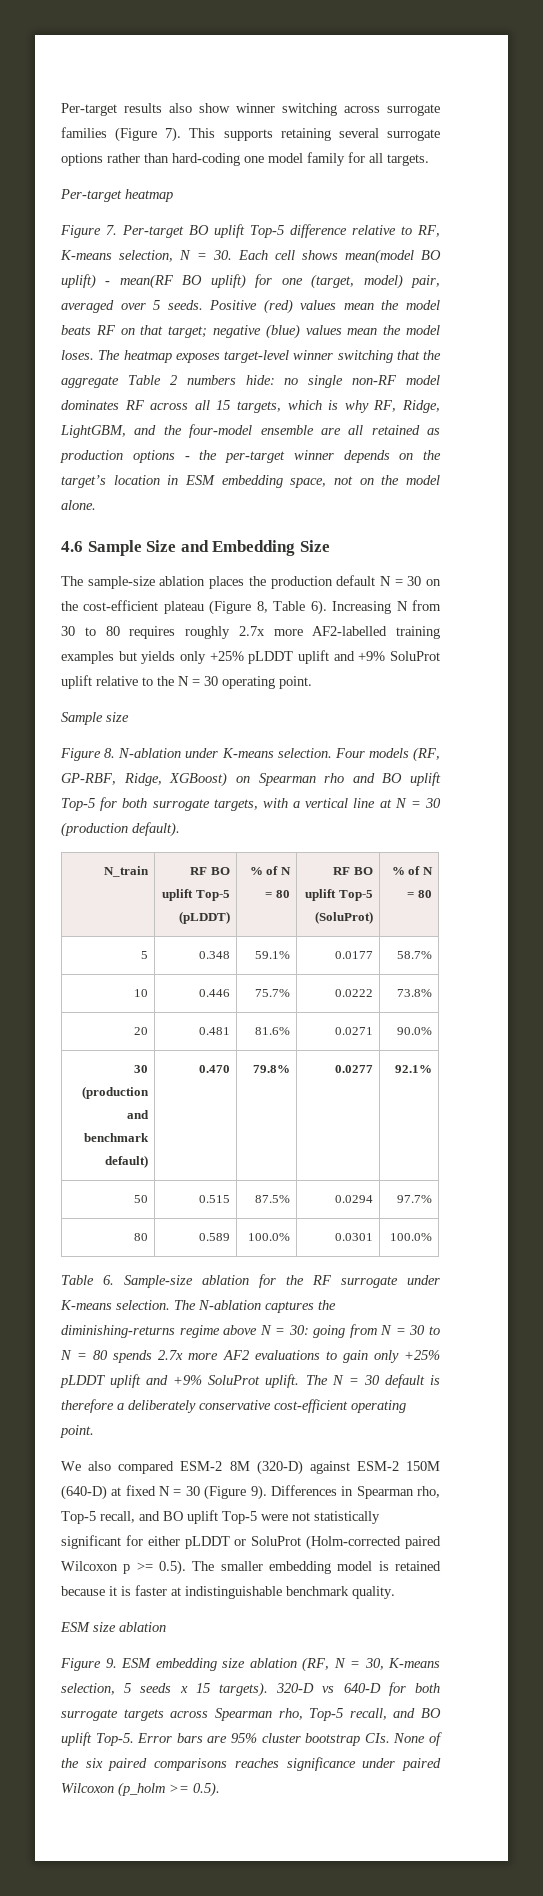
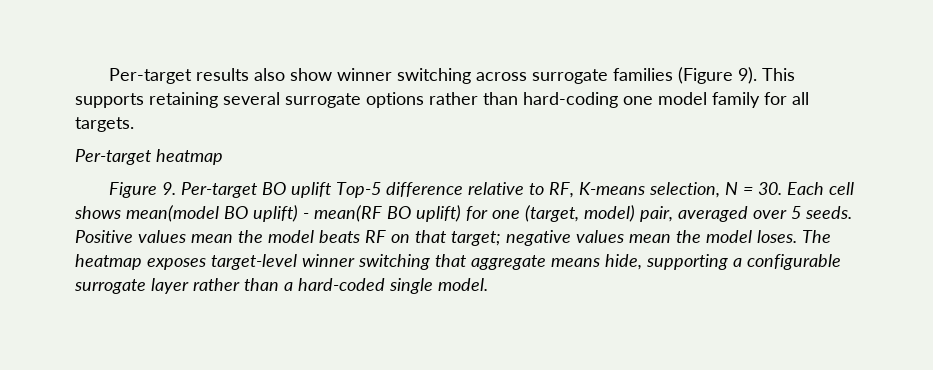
- Per-target results also show winner switching across surrogate families (Figure 7).
+ Per-target results also show winner switching across surrogate families (Figure 9).
- Figure 7. Per-target BO uplift Top-5 difference relative to RF, K-means selection, N = 30. Each cell shows mean(model BO uplift) - mean(RF BO uplift) for one (target, model) pair, averaged over 5 seeds.
+ Figure 9. Per-target BO uplift Top-5 difference relative to RF, K-means selection, N = 30. Each cell shows mean(model BO uplift) - mean(RF BO uplift) for one (target, model) pair, averaged over 5 seeds.
- Positive (red) values mean the model beats RF on that target; negative (blue) values mean the model loses.
+ Positive values mean the model beats RF on that target; negative values mean the model loses.
- The heatmap exposes target-level winner switching that the aggregate Table 2 numbers hide: no single non-RF model dominates RF across all 15 targets, which is why RF, Ridge, LightGBM, and the four-model ensemble are all retained as production options - the per-target winner depends on the target’s location in ESM embedding space, not on the model alone.
- 4.6 Sample Size and Embedding Size
- The sample-size ablation places the production default N = 30 on the cost-efficient plateau (Figure 8, Table 6). Increasing N from 30 to 80 requires roughly 2.7x more AF2-labelled training examples but yields only +25% pLDDT uplift and +9% SoluProt uplift relative to the N = 30 operating point.
- Sample size
- Figure 8. N-ablation under K-means selection. Four models (RF, GP-RBF, Ridge, XGBoost) on Spearman rho and BO uplift Top-5 for both surrogate targets, with a vertical line at N = 30 (production default).
- N_train | RF BO uplift Top-5 (pLDDT) | % of N = 80 | RF BO uplift Top-5 (SoluProt) | % of N = 80
- 5 | 0.348 | 59.1% | 0.0177 | 58.7%
- 10 | 0.446 | 75.7% | 0.0222 | 73.8%
- 20 | 0.481 | 81.6% | 0.0271 | 90.0%
- 30 (production and benchmark default) | 0.470 | 79.8% | 0.0277 | 92.1%
- 50 | 0.515 | 87.5% | 0.0294 | 97.7%
- 80 | 0.589 | 100.0% | 0.0301 | 100.0%
- Table 6. Sample-size ablation for the RF surrogate under K-means selection. The N-ablation captures the diminishing-returns regime above N = 30: going from N = 30 to N = 80 spends 2.7x more AF2 evaluations to gain only +25% pLDDT uplift and +9% SoluProt uplift. The N = 30 default is therefore a deliberately conservative cost-efficient operating point.
- We also compared ESM-2 8M (320-D) against ESM-2 150M (640-D) at fixed N = 30 (Figure 9). Differences in Spearman rho, Top-5 recall, and BO uplift Top-5 were not statistically significant for either pLDDT or SoluProt (Holm-corrected paired Wilcoxon p >= 0.5). The smaller embedding model is retained because it is faster at indistinguishable benchmark quality.
- ESM size ablation
- Figure 9. ESM embedding size ablation (RF, N = 30, K-means selection, 5 seeds x 15 targets). 320-D vs 640-D for both surrogate targets across Spearman rho, Top-5 recall, and BO uplift Top-5. Error bars are 95% cluster bootstrap CIs. None of the six paired comparisons reaches significance under paired Wilcoxon (p_holm >= 0.5).
+ The heatmap exposes target-level winner switching that aggregate means hide, supporting a configurable surrogate layer rather than a hard-coded single model.

